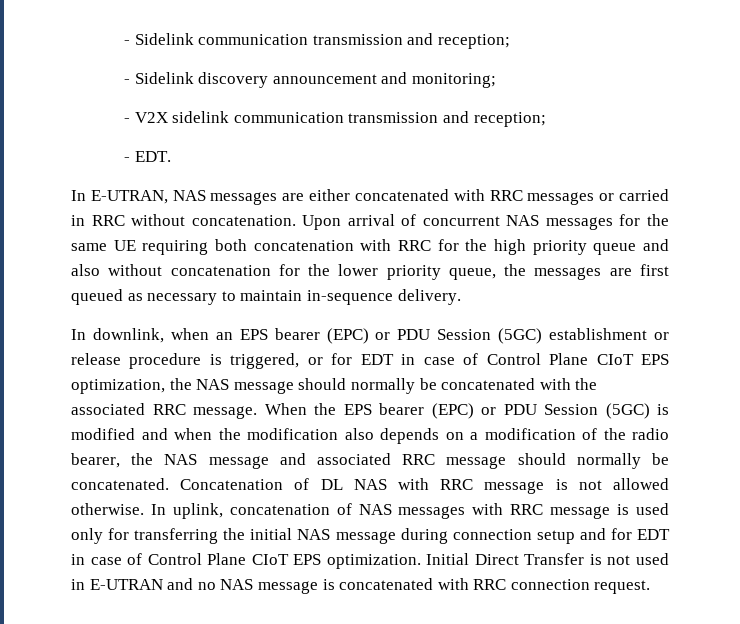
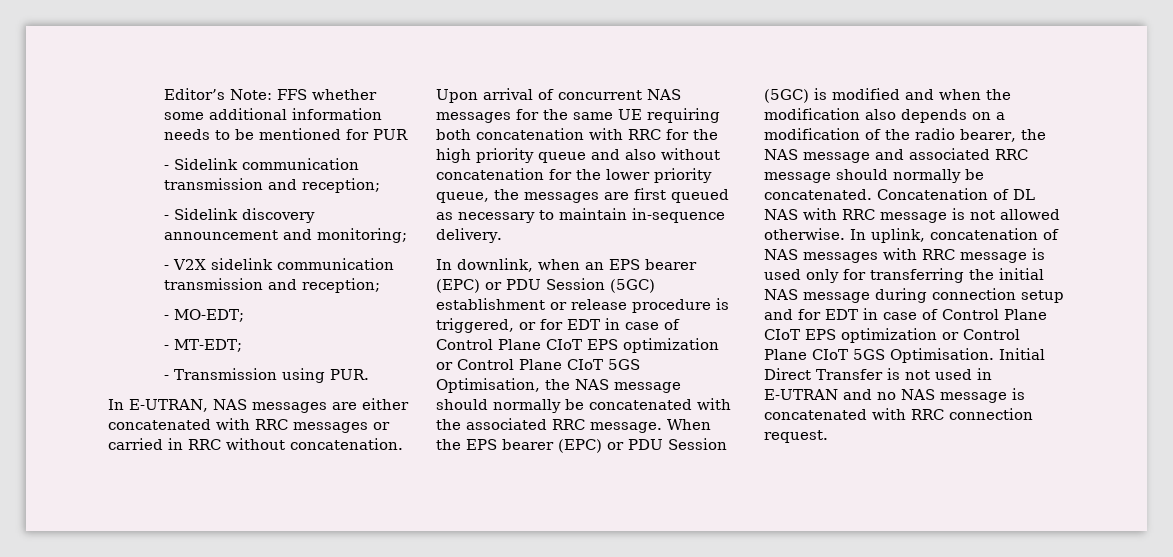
+ Editor’s Note: FFS whether some additional information needs to be mentioned for PUR
- - EDT.
+ - MO-EDT;
+ - MT-EDT;
+ - Transmission using PUR.
- In downlink, when an EPS bearer (EPC) or PDU Session (5GC) establishment or release procedure is triggered, or for EDT in case of Control Plane CIoT EPS optimization, the NAS message should normally be concatenated with the associated RRC message.
+ In downlink, when an EPS bearer (EPC) or PDU Session (5GC) establishment or release procedure is triggered, or for EDT in case of Control Plane CIoT EPS optimization or Control Plane CIoT 5GS Optimisation, the NAS message should normally be concatenated with the associated RRC message.
- In uplink, concatenation of NAS messages with RRC message is used only for transferring the initial NAS message during connection setup and for EDT in case of Control Plane CIoT EPS optimization.
+ In uplink, concatenation of NAS messages with RRC message is used only for transferring the initial NAS message during connection setup and for EDT in case of Control Plane CIoT EPS optimization or Control Plane CIoT 5GS Optimisation.

